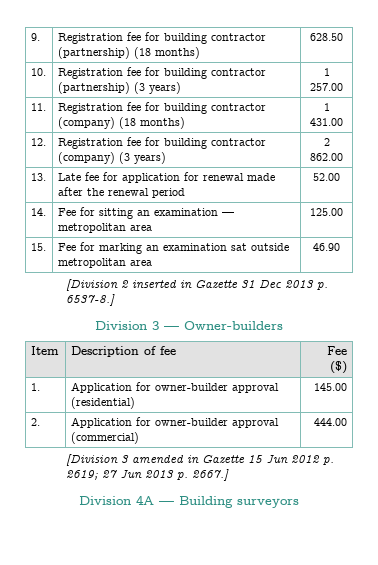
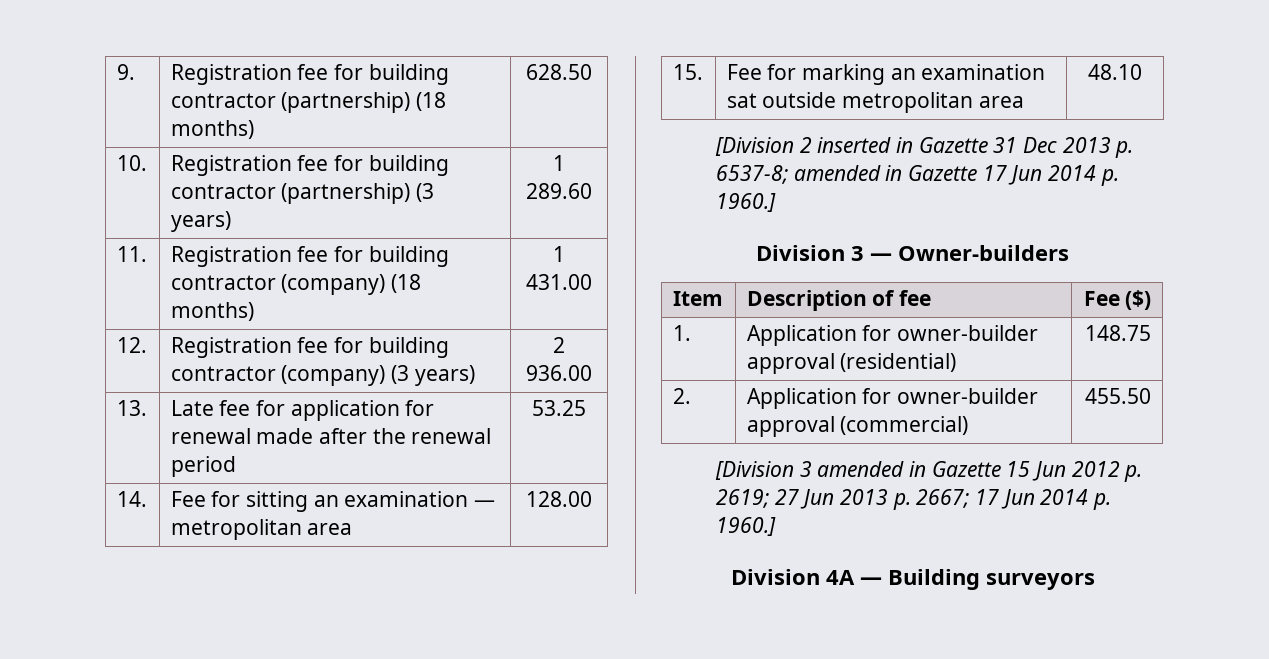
- 10. | Registration fee for building contractor (partnership) (3 years) | 1 257.00
+ 10. | Registration fee for building contractor (partnership) (3 years) | 1 289.60
- 12. | Registration fee for building contractor (company) (3 years) | 2 862.00
+ 12. | Registration fee for building contractor (company) (3 years) | 2 936.00
- 13. | Late fee for application for renewal made after the renewal period | 52.00
+ 13. | Late fee for application for renewal made after the renewal period | 53.25
- 14. | Fee for sitting an examination — metropolitan area | 125.00
+ 14. | Fee for sitting an examination — metropolitan area | 128.00
- 15. | Fee for marking an examination sat outside metropolitan area | 46.90
+ 15. | Fee for marking an examination sat outside metropolitan area | 48.10
- [Division 2 inserted in Gazette 31 Dec 2013 p. 6537-8.]
+ [Division 2 inserted in Gazette 31 Dec 2013 p. 6537-8; amended in Gazette 17 Jun 2014 p. 1960.]
- 1. | Application for owner-builder approval (residential) | 145.00
+ 1. | Application for owner-builder approval (residential) | 148.75
- 2. | Application for owner-builder approval (commercial) | 444.00
+ 2. | Application for owner-builder approval (commercial) | 455.50
- [Division 3 amended in Gazette 15 Jun 2012 p. 2619; 27 Jun 2013 p. 2667.]
+ [Division 3 amended in Gazette 15 Jun 2012 p. 2619; 27 Jun 2013 p. 2667; 17 Jun 2014 p. 1960.]

